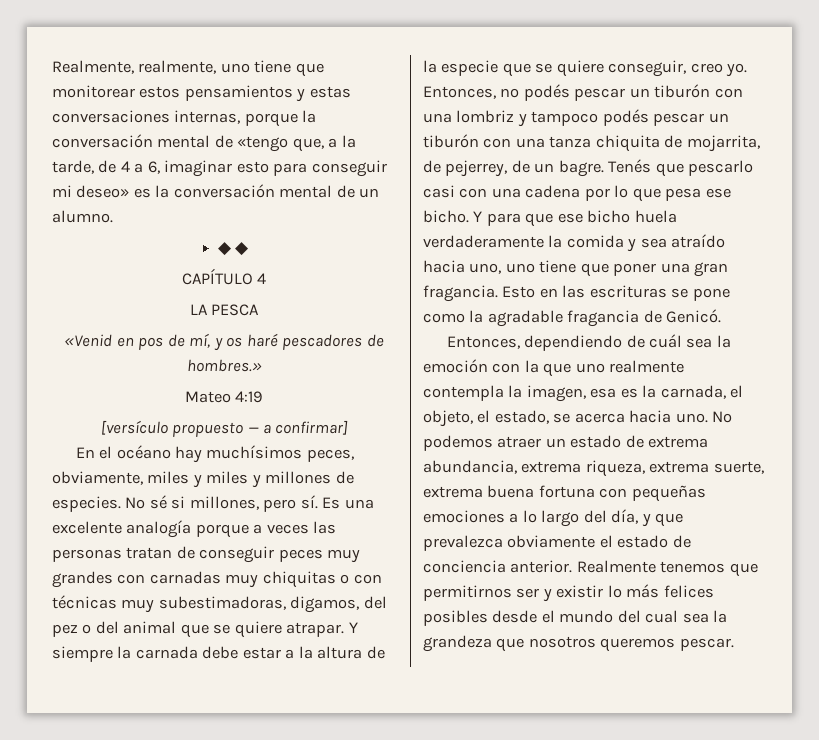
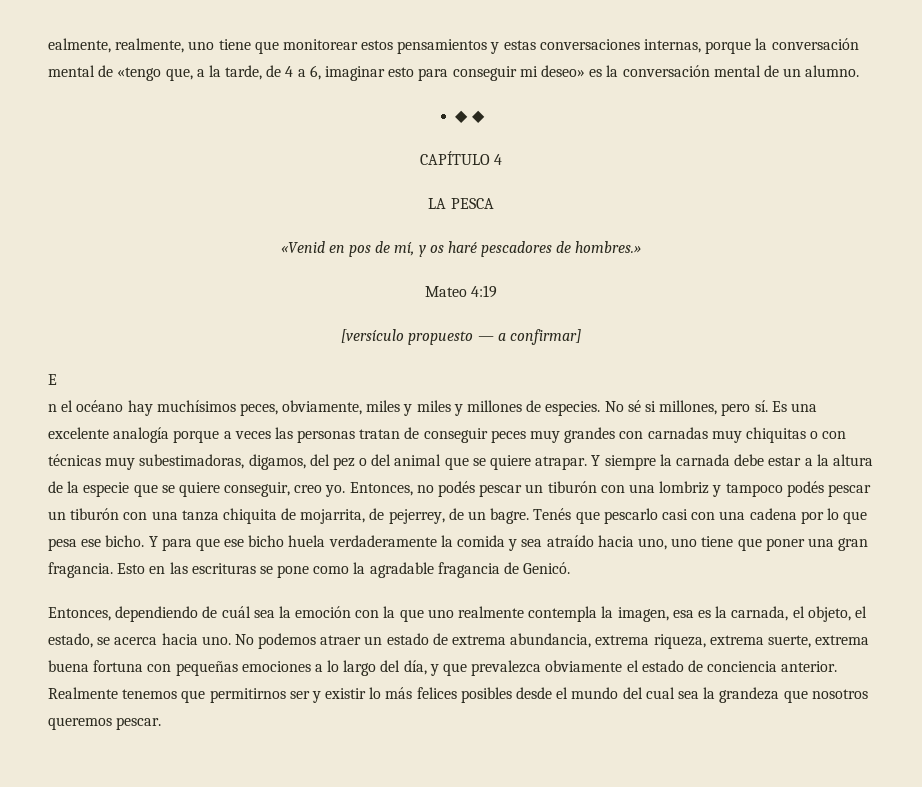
- Realmente, realmente, uno tiene que monitorear estos pensamientos y estas conversaciones internas, porque la conversación mental de «tengo que, a la tarde, de 4 a 6, imaginar esto para conseguir mi deseo» es la conversación mental de un alumno.
+ ealmente, realmente, uno tiene que monitorear estos pensamientos y estas conversaciones internas, porque la conversación mental de «tengo que, a la tarde, de 4 a 6, imaginar esto para conseguir mi deseo» es la conversación mental de un alumno.
- En el océano hay muchísimos peces, obviamente, miles y miles y millones de especies.
+ E
+ n el océano hay muchísimos peces, obviamente, miles y miles y millones de especies.

